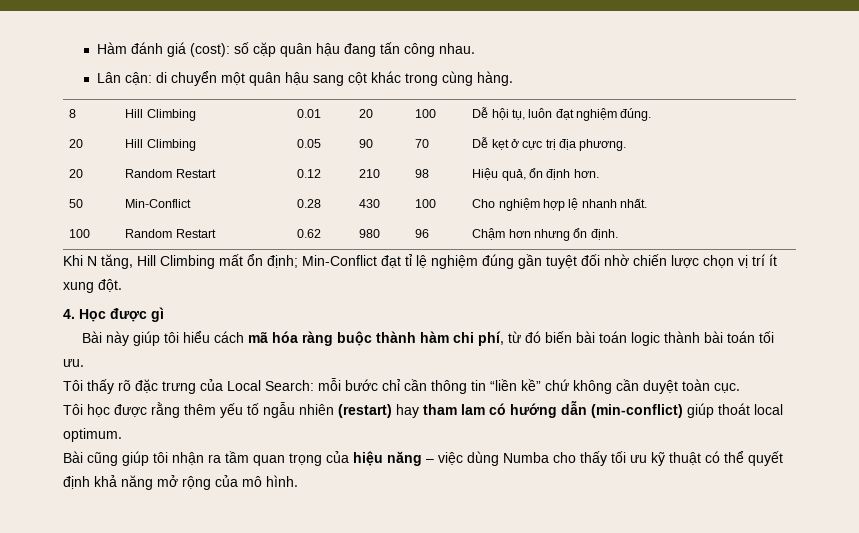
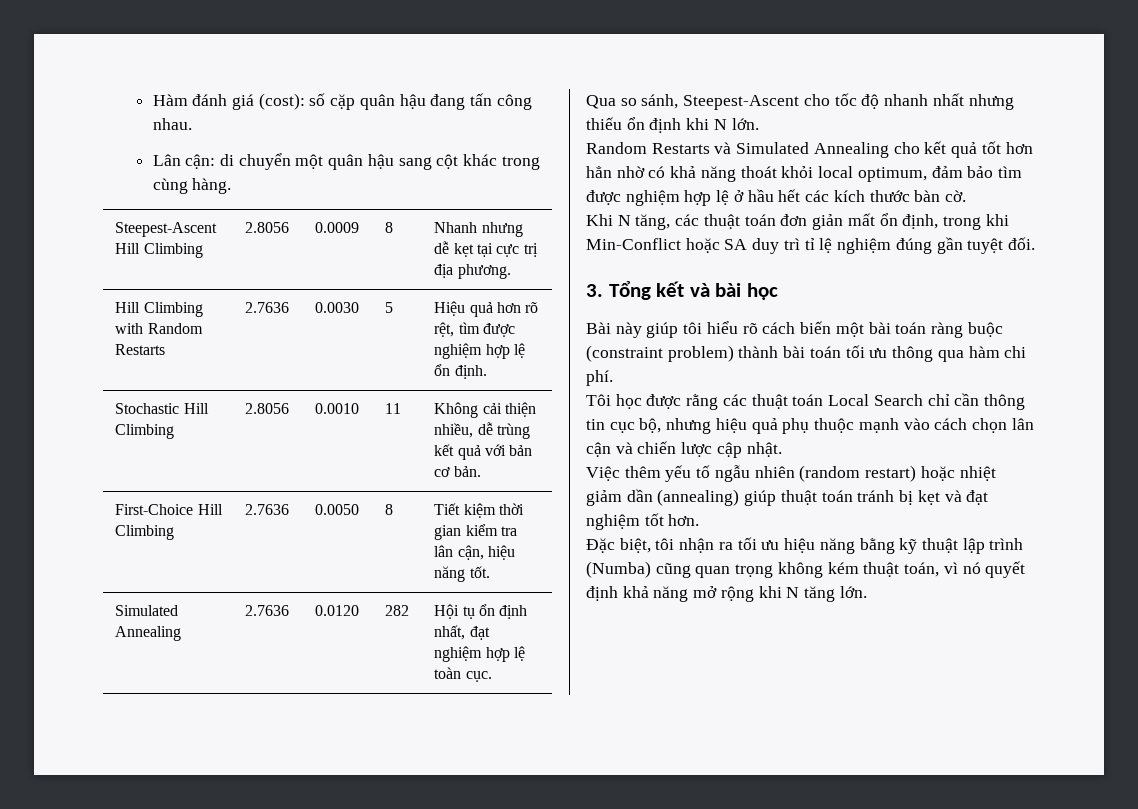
- 8 | Hill Climbing | 0.01 | 20 | 100 | Dễ hội tụ, luôn đạt nghiệm đúng.
- 20 | Hill Climbing | 0.05 | 90 | 70 | Dễ kẹt ở cực trị địa phương.
- 20 | Random Restart | 0.12 | 210 | 98 | Hiệu quả, ổn định hơn.
- 50 | Min-Conflict | 0.28 | 430 | 100 | Cho nghiệm hợp lệ nhanh nhất.
- 100 | Random Restart | 0.62 | 980 | 96 | Chậm hơn nhưng ổn định.
- Khi N tăng, Hill Climbing mất ổn định; Min-Conflict đạt tỉ lệ nghiệm đúng gần tuyệt đối nhờ chiến lược chọn vị trí ít xung đột.
- 4. Học được gì
+ Steepest-Ascent Hill Climbing | 2.8056 | 0.0009 | 8 | Nhanh nhưng dễ kẹt tại cực trị địa phương.
+ Hill Climbing with Random Restarts | 2.7636 | 0.0030 | 5 | Hiệu quả hơn rõ rệt, tìm được nghiệm hợp lệ ổn định.
+ Stochastic Hill Climbing | 2.8056 | 0.0010 | 11 | Không cải thiện nhiều, dễ trùng kết quả với bản cơ bản.
+ First-Choice Hill Climbing | 2.7636 | 0.0050 | 8 | Tiết kiệm thời gian kiểm tra lân cận, hiệu năng tốt.
+ Simulated Annealing | 2.7636 | 0.0120 | 282 | Hội tụ ổn định nhất, đạt nghiệm hợp lệ toàn cục.
+ Qua so sánh, Steepest-Ascent cho tốc độ nhanh nhất nhưng thiếu ổn định khi N lớn.
+ Random Restarts và Simulated Annealing cho kết quả tốt hơn hẳn nhờ có khả năng thoát khỏi local optimum, đảm bảo tìm được nghiệm hợp lệ ở hầu hết các kích thước bàn cờ.
+ Khi N tăng, các thuật toán đơn giản mất ổn định, trong khi Min-Conflict hoặc SA duy trì tỉ lệ nghiệm đúng gần tuyệt đối.
+ 3. Tổng kết và bài học
- Bài này giúp tôi hiểu cách mã hóa ràng buộc thành hàm chi phí, từ đó biến bài toán logic thành bài toán tối ưu.
- Tôi thấy rõ đặc trưng của Local Search: mỗi bước chỉ cần thông tin “liền kề” chứ không cần duyệt toàn cục.
- Tôi học được rằng thêm yếu tố ngẫu nhiên (restart) hay tham lam có hướng dẫn (min-conflict) giúp thoát local optimum.
- Bài cũng giúp tôi nhận ra tầm quan trọng của hiệu năng – việc dùng Numba cho thấy tối ưu kỹ thuật có thể quyết định khả năng mở rộng của mô hình.
+ Bài này giúp tôi hiểu rõ cách biến một bài toán ràng buộc (constraint problem) thành bài toán tối ưu thông qua hàm chi phí.
+ Tôi học được rằng các thuật toán Local Search chỉ cần thông tin cục bộ, nhưng hiệu quả phụ thuộc mạnh vào cách chọn lân cận và chiến lược cập nhật.
+ Việc thêm yếu tố ngẫu nhiên (random restart) hoặc nhiệt giảm dần (annealing) giúp thuật toán tránh bị kẹt và đạt nghiệm tốt hơn.
+ Đặc biệt, tôi nhận ra tối ưu hiệu năng bằng kỹ thuật lập trình (Numba) cũng quan trọng không kém thuật toán, vì nó quyết định khả năng mở rộng khi N tăng lớn.

